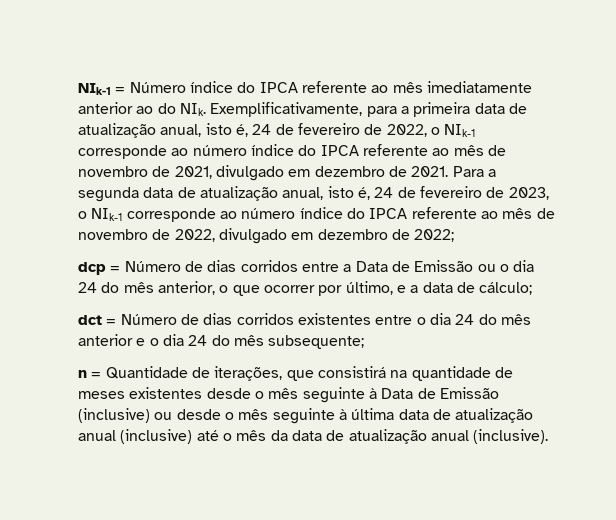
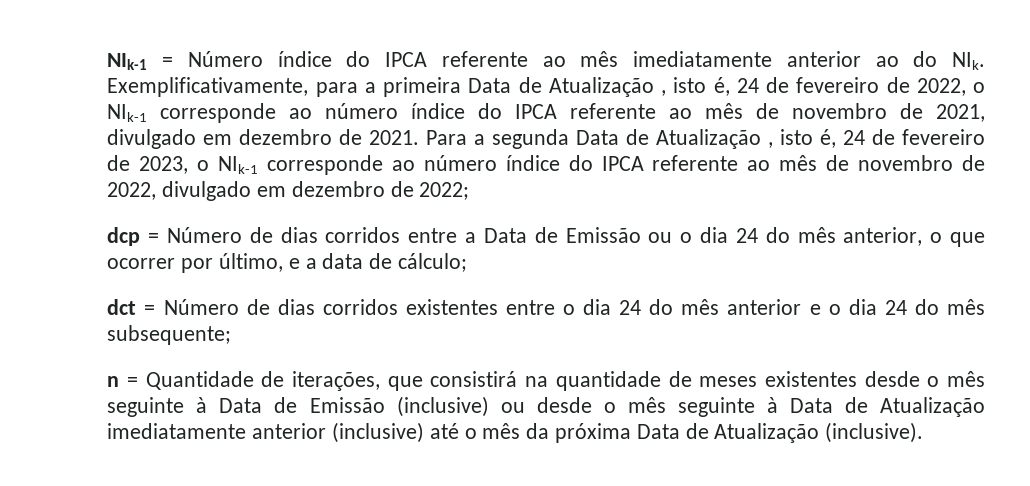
- NIk-1 = Número índice do IPCA referente ao mês imediatamente anterior ao do NIk. Exemplificativamente, para a primeira data de atualização anual, isto é, 24 de fevereiro de 2022, o NIk-1 corresponde ao número índice do IPCA referente ao mês de novembro de 2021, divulgado em dezembro de 2021.
+ NIk-1 = Número índice do IPCA referente ao mês imediatamente anterior ao do NIk. Exemplificativamente, para a primeira Data de Atualização , isto é, 24 de fevereiro de 2022, o NIk-1 corresponde ao número índice do IPCA referente ao mês de novembro de 2021, divulgado em dezembro de 2021.
- Para a segunda data de atualização anual, isto é, 24 de fevereiro de 2023, o NIk-1 corresponde ao número índice do IPCA referente ao mês de novembro de 2022, divulgado em dezembro de 2022;
+ Para a segunda Data de Atualização , isto é, 24 de fevereiro de 2023, o NIk-1 corresponde ao número índice do IPCA referente ao mês de novembro de 2022, divulgado em dezembro de 2022;
- n = Quantidade de iterações, que consistirá na quantidade de meses existentes desde o mês seguinte à Data de Emissão (inclusive) ou desde o mês seguinte à última data de atualização anual (inclusive) até o mês da data de atualização anual (inclusive).
+ n = Quantidade de iterações, que consistirá na quantidade de meses existentes desde o mês seguinte à Data de Emissão (inclusive) ou desde o mês seguinte à Data de Atualização imediatamente anterior (inclusive) até o mês da próxima Data de Atualização (inclusive).

